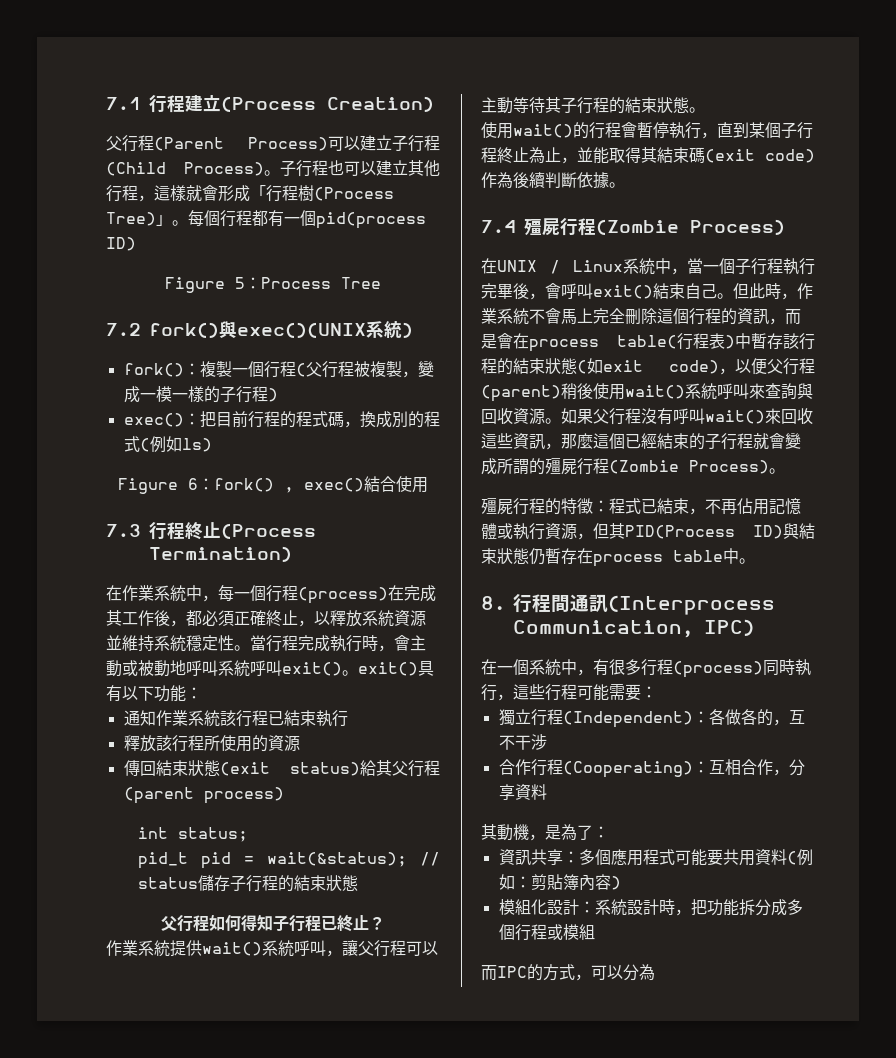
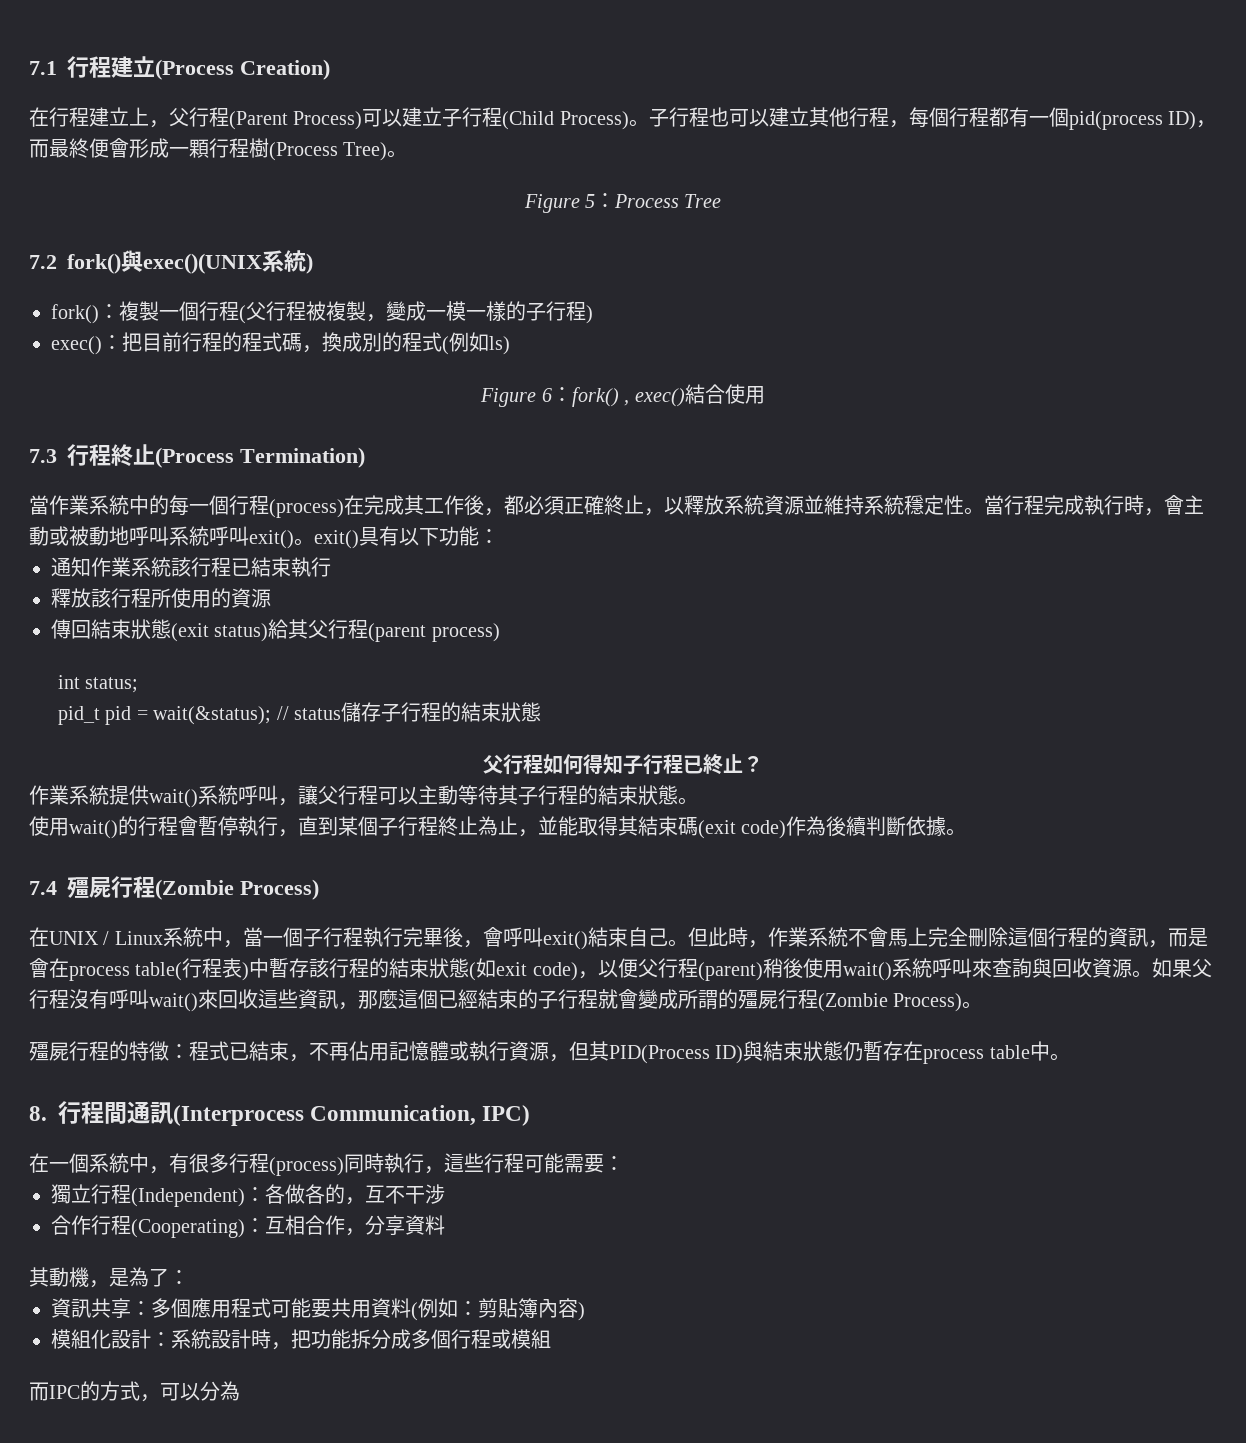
- 父行程(Parent Process)可以建立子行程(Child Process)。
+ 在行程建立上，父行程(Parent Process)可以建立子行程(Child Process)。
- 子行程也可以建立其他行程，這樣就會形成「行程樹(Process Tree)」。每個行程都有一個pid(process ID)
+ 子行程也可以建立其他行程，每個行程都有一個pid(process ID)，而最終便會形成一顆行程樹(Process Tree)。
- 在作業系統中，每一個行程(process)在完成其工作後，都必須正確終止，以釋放系統資源並維持系統穩定性。
+ 當作業系統中的每一個行程(process)在完成其工作後，都必須正確終止，以釋放系統資源並維持系統穩定性。

